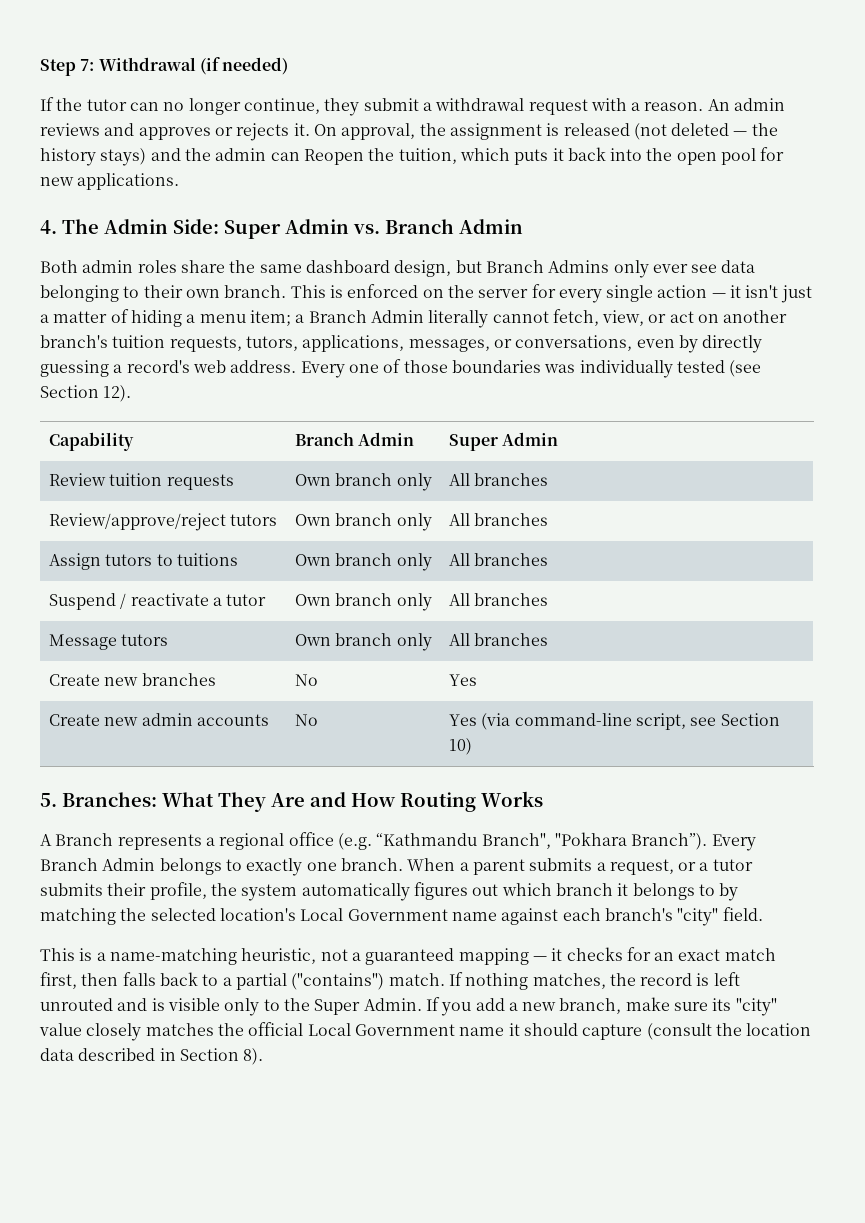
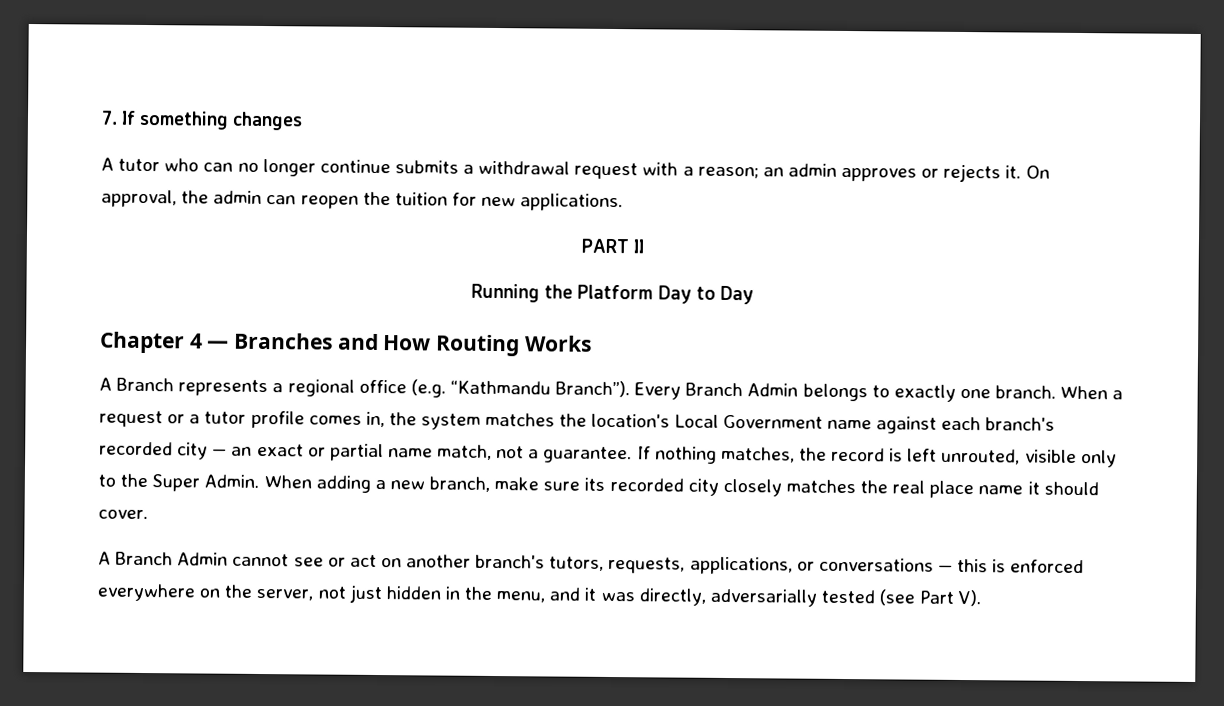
- Step 7: Withdrawal (if needed)
- If the tutor can no longer continue, they submit a withdrawal request with a reason. An admin reviews and approves or rejects it.
+ 7. If something changes
+ A tutor who can no longer continue submits a withdrawal request with a reason; an admin approves or rejects it.
- On approval, the assignment is released (not deleted — the history stays) and the admin can Reopen the tuition, which puts it back into the open pool for new applications.
- 4. The Admin Side: Super Admin vs. Branch Admin
- Both admin roles share the same dashboard design, but Branch Admins only ever see data belonging to their own branch. This is enforced on the server for every single action — it isn't just a matter of hiding a menu item; a Branch Admin literally cannot fetch, view, or act on another branch's tuition requests, tutors, applications, messages, or conversations, even by directly guessing a record's web address. Every one of those boundaries was individually tested (see Section 12).
- Capability | Branch Admin | Super Admin
- Review tuition requests | Own branch only | All branches
- Review/approve/reject tutors | Own branch only | All branches
- Assign tutors to tuitions | Own branch only | All branches
- Suspend / reactivate a tutor | Own branch only | All branches
- Message tutors | Own branch only | All branches
- Create new branches | No | Yes
- Create new admin accounts | No | Yes (via command-line script, see Section 10)
- 5. Branches: What They Are and How Routing Works
+ On approval, the admin can reopen the tuition for new applications.
+ PART II
+ Running the Platform Day to Day
+ Chapter 4 — Branches and How Routing Works
- A Branch represents a regional office (e.g. “Kathmandu Branch", "Pokhara Branch”).
+ A Branch represents a regional office (e.g. “Kathmandu Branch”).
- When a parent submits a request, or a tutor submits their profile, the system automatically figures out which branch it belongs to by matching the selected location's Local Government name against each branch's "city" field.
- This is a name-matching heuristic, not a guaranteed mapping — it checks for an exact match first, then falls back to a partial ("contains") match.
+ When a request or a tutor profile comes in, the system matches the location's Local Government name against each branch's recorded city — an exact or partial name match, not a guarantee.
- If nothing matches, the record is left unrouted and is visible only to the Super Admin.
+ If nothing matches, the record is left unrouted, visible only to the Super Admin.
- If you add a new branch, make sure its "city" value closely matches the official Local Government name it should capture (consult the location data described in Section 8).
+ When adding a new branch, make sure its recorded city closely matches the real place name it should cover.
+ A Branch Admin cannot see or act on another branch's tutors, requests, applications, or conversations — this is enforced everywhere on the server, not just hidden in the menu, and it was directly, adversarially tested (see Part V).

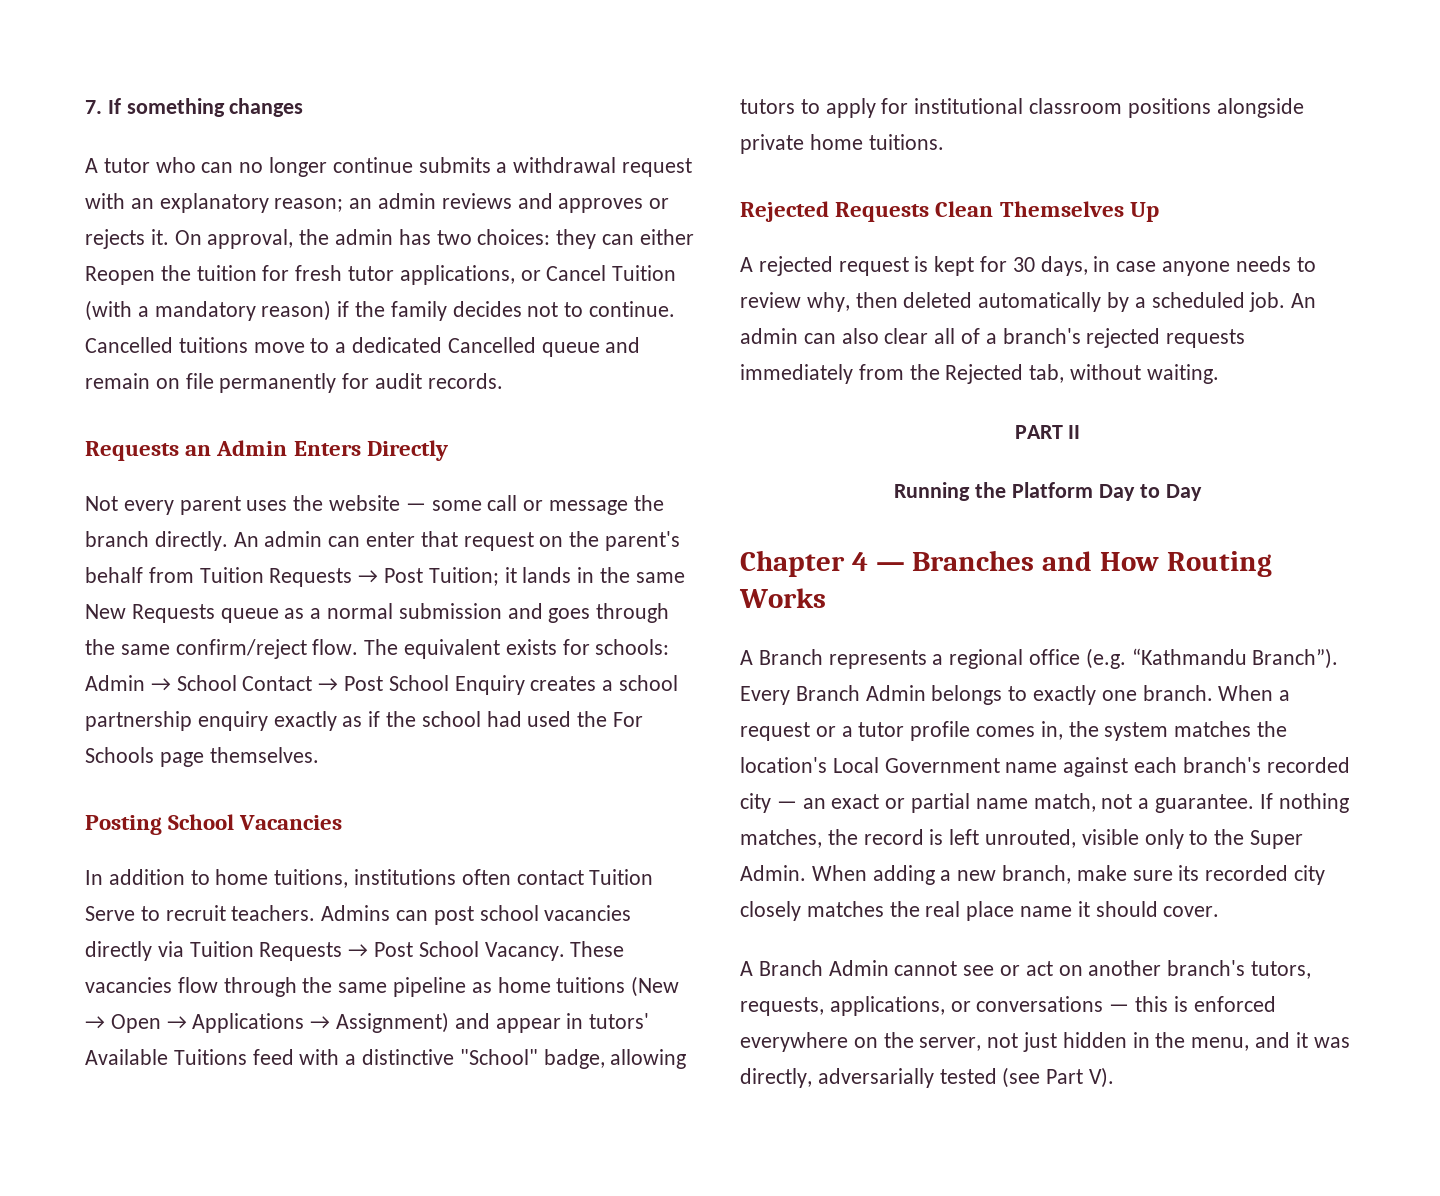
- A tutor who can no longer continue submits a withdrawal request with a reason; an admin approves or rejects it.
+ A tutor who can no longer continue submits a withdrawal request with an explanatory reason; an admin reviews and approves or rejects it.
- On approval, the admin can reopen the tuition for new applications.
+ On approval, the admin has two choices: they can either Reopen the tuition for fresh tutor applications, or Cancel Tuition (with a mandatory reason) if the family decides not to continue. Cancelled tuitions move to a dedicated Cancelled queue and remain on file permanently for audit records.
+ Requests an Admin Enters Directly
+ Not every parent uses the website — some call or message the branch directly. An admin can enter that request on the parent's behalf from Tuition Requests → Post Tuition; it lands in the same New Requests queue as a normal submission and goes through the same confirm/reject flow. The equivalent exists for schools: Admin → School Contact → Post School Enquiry creates a school partnership enquiry exactly as if the school had used the For Schools page themselves.
+ Posting School Vacancies
+ In addition to home tuitions, institutions often contact Tuition Serve to recruit teachers. Admins can post school vacancies directly via Tuition Requests → Post School Vacancy. These vacancies flow through the same pipeline as home tuitions (New → Open → Applications → Assignment) and appear in tutors' Available Tuitions feed with a distinctive "School" badge, allowing tutors to apply for institutional classroom positions alongside private home tuitions.
+ Rejected Requests Clean Themselves Up
+ A rejected request is kept for 30 days, in case anyone needs to review why, then deleted automatically by a scheduled job. An admin can also clear all of a branch's rejected requests immediately from the Rejected tab, without waiting.

